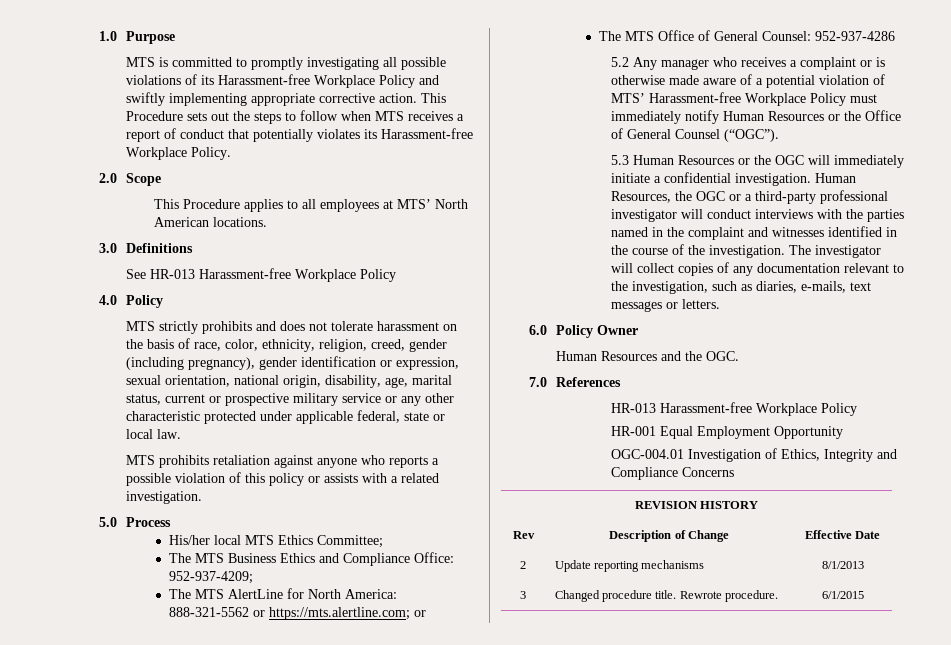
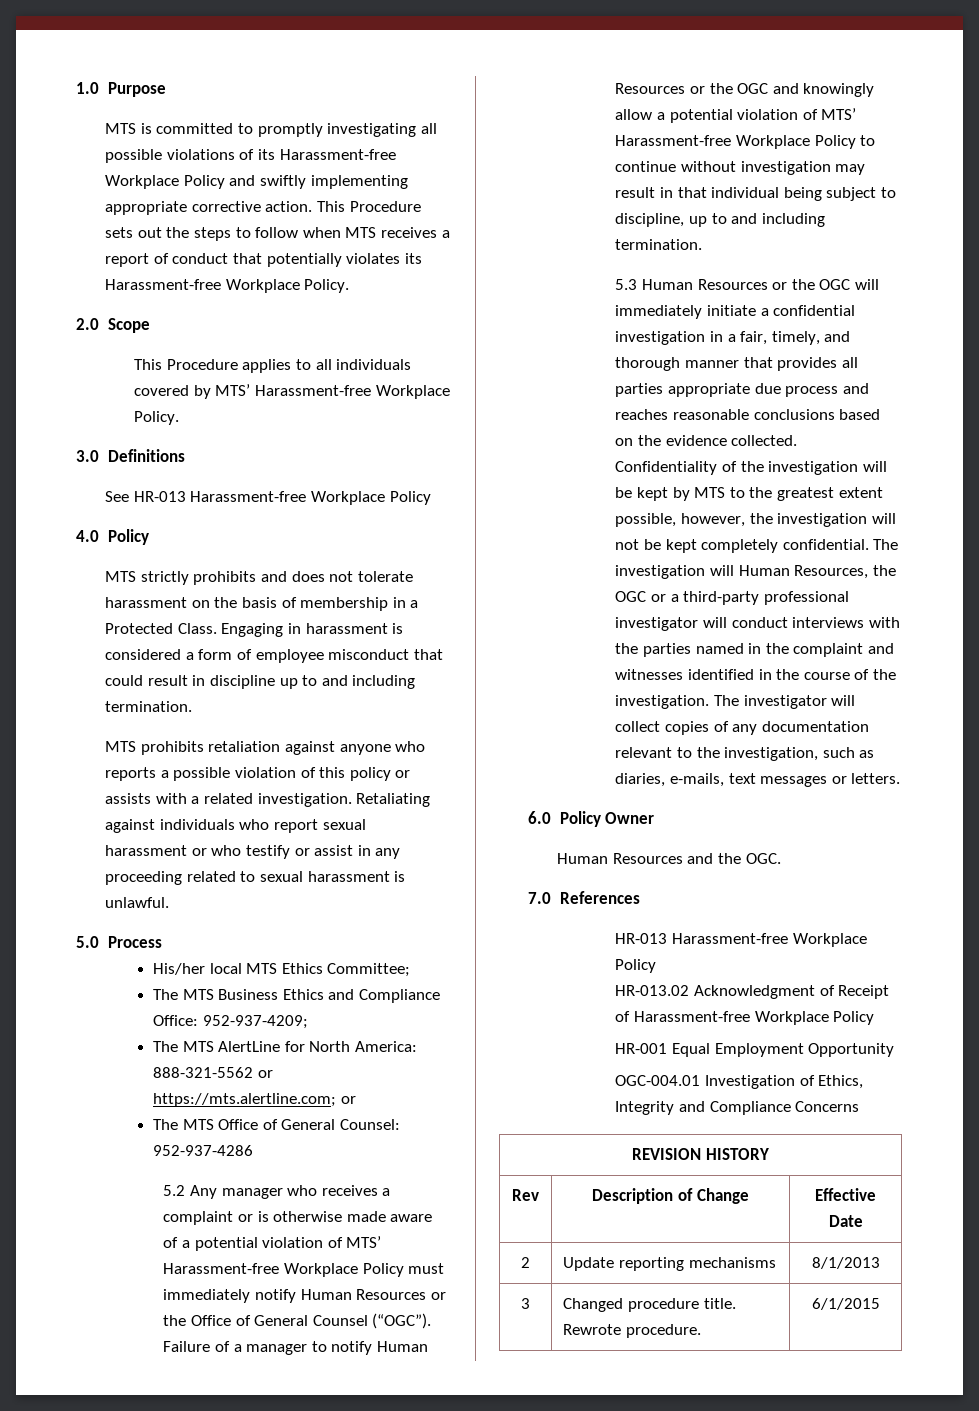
- This Procedure applies to all employees at MTS’ North American locations.
+ This Procedure applies to all individuals covered by MTS’ Harassment-free Workplace Policy.
- MTS strictly prohibits and does not tolerate harassment on the basis of race, color, ethnicity, religion, creed, gender (including pregnancy), gender identification or expression, sexual orientation, national origin, disability, age, marital status, current or prospective military service or any other characteristic protected under applicable federal, state or local law.
+ MTS strictly prohibits and does not tolerate harassment on the basis of membership in a Protected Class. Engaging in harassment is considered a form of employee misconduct that could result in discipline up to and including termination.
+ Retaliating against individuals who report sexual harassment or who testify or assist in any proceeding related to sexual harassment is unlawful.
+ Failure of a manager to notify Human Resources or the OGC and knowingly allow a potential violation of MTS’ Harassment-free Workplace Policy to continue without investigation may result in that individual being subject to discipline, up to and including termination.
- 5.3 Human Resources or the OGC will immediately initiate a confidential investigation. Human Resources, the OGC or a third-party professional investigator will conduct interviews with the parties named in the complaint and witnesses identified in the course of the investigation.
+ 5.3 Human Resources or the OGC will immediately initiate a confidential investigation in a fair, timely, and thorough manner that provides all parties appropriate due process and reaches reasonable conclusions based on the evidence collected. Confidentiality of the investigation will be kept by MTS to the greatest extent possible, however, the investigation will not be kept completely confidential. The investigation will Human Resources, the OGC or a third-party professional investigator will conduct interviews with the parties named in the complaint and witnesses identified in the course of the investigation.
+ HR-013.02 Acknowledgment of Receipt of Harassment-free Workplace Policy

